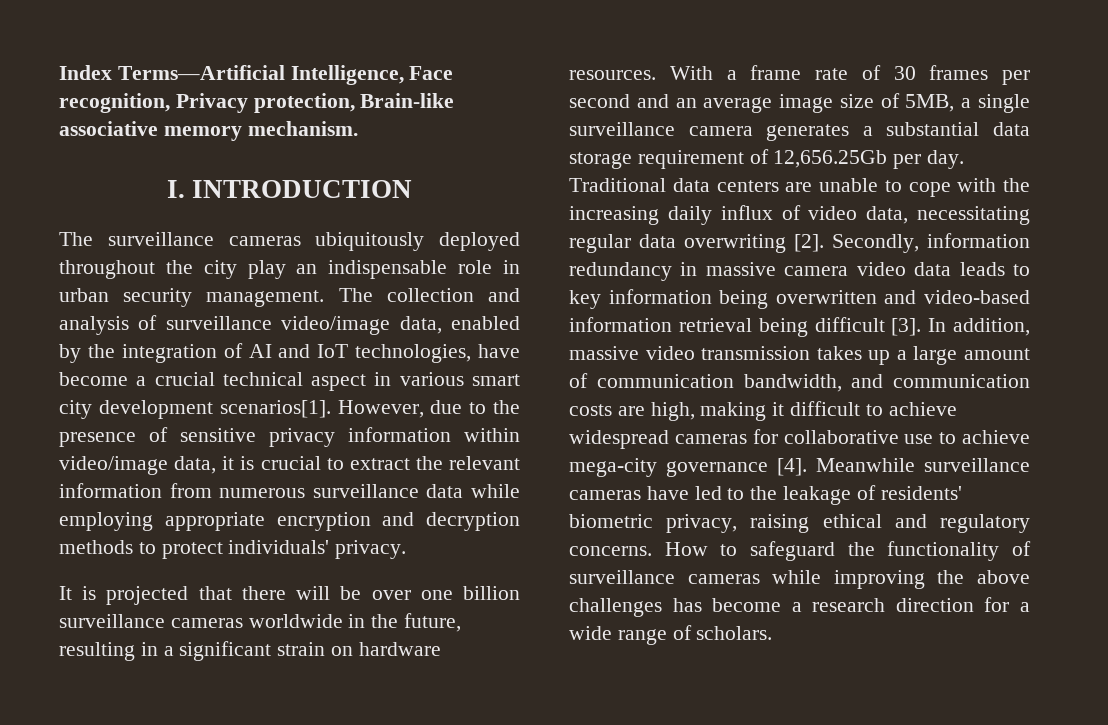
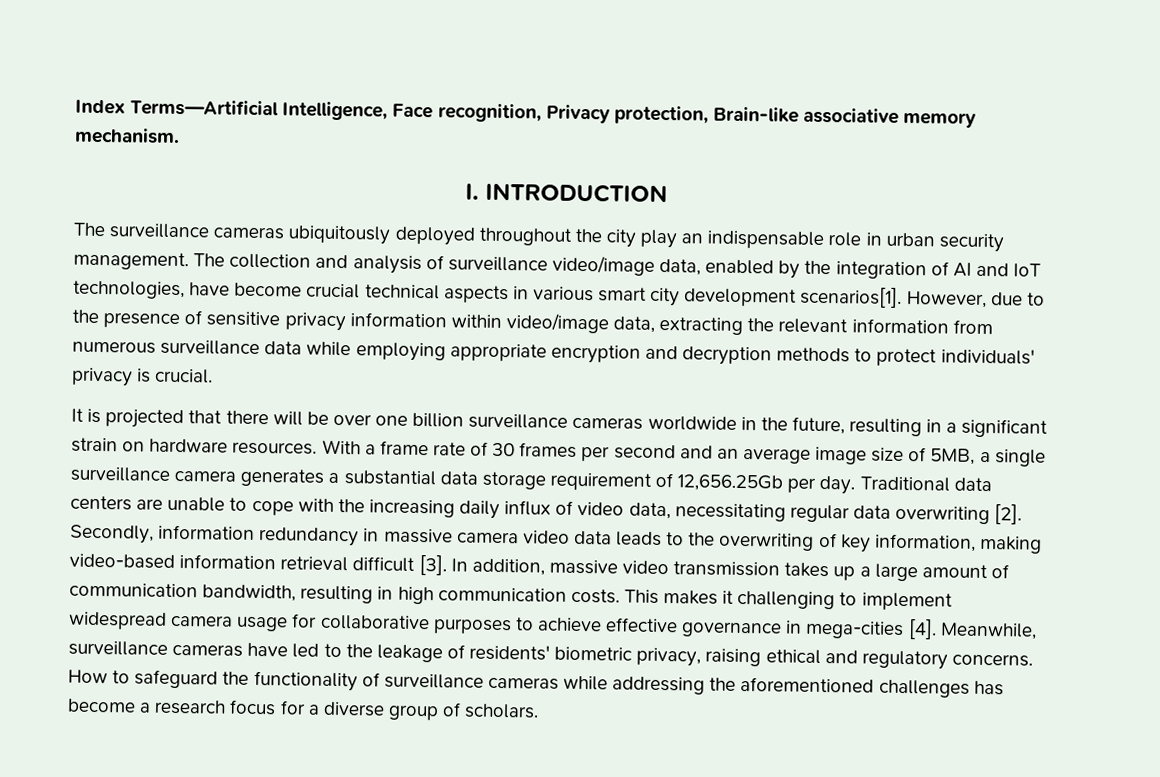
- The collection and analysis of surveillance video/image data, enabled by the integration of AI and IoT technologies, have become a crucial technical aspect in various smart city development scenarios[1].
+ The collection and analysis of surveillance video/image data, enabled by the integration of AI and IoT technologies, have become crucial technical aspects in various smart city development scenarios[1].
- However, due to the presence of sensitive privacy information within video/image data, it is crucial to extract the relevant information from numerous surveillance data while employing appropriate encryption and decryption methods to protect individuals' privacy.
+ However, due to the presence of sensitive privacy information within video/image data, extracting the relevant information from numerous surveillance data while employing appropriate encryption and decryption methods to protect individuals' privacy is crucial.
- Secondly, information redundancy in massive camera video data leads to key information being overwritten and video-based information retrieval being difficult [3].
+ Secondly, information redundancy in massive camera video data leads to the overwriting of key information, making video-based information retrieval difficult [3].
- In addition, massive video transmission takes up a large amount of communication bandwidth, and communication costs are high, making it difficult to achieve widespread cameras for collaborative use to achieve mega-city governance [4]. Meanwhile surveillance cameras have led to the leakage of residents' biometric privacy, raising ethical and regulatory concerns.
+ In addition, massive video transmission takes up a large amount of communication bandwidth, resulting in high communication costs. This makes it challenging to implement widespread camera usage for collaborative purposes to achieve effective governance in mega-cities [4]. Meanwhile, surveillance cameras have led to the leakage of residents' biometric privacy, raising ethical and regulatory concerns.
- How to safeguard the functionality of surveillance cameras while improving the above challenges has become a research direction for a wide range of scholars.
+ How to safeguard the functionality of surveillance cameras while addressing the aforementioned challenges has become a research focus for a diverse group of scholars.

